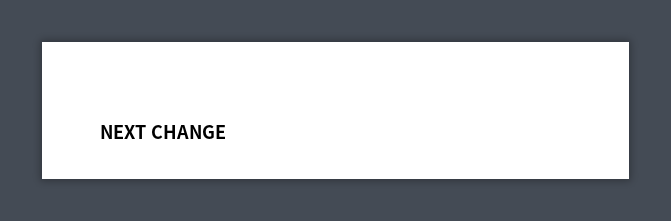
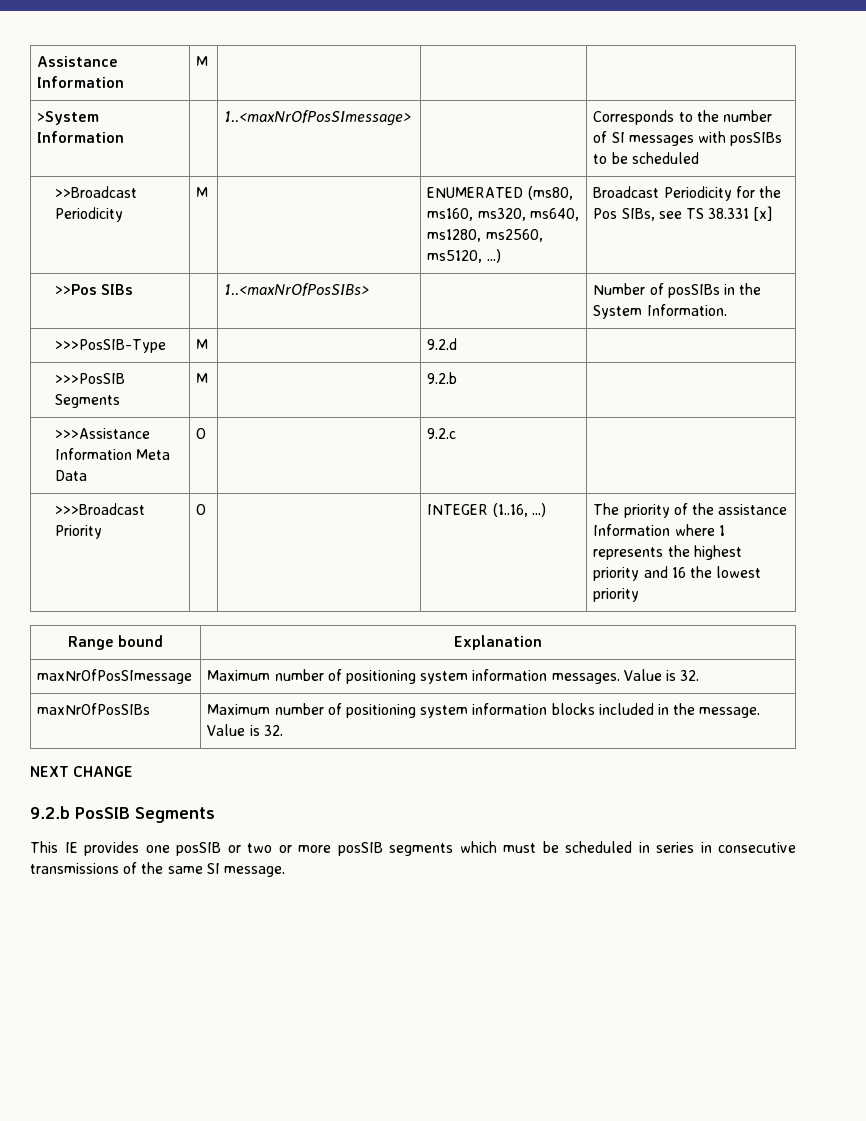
+ Assistance Information | M | | |
+ >System Information | | 1..<maxNrOfPosSImessage> | | Corresponds to the number of SI messages with posSIBs to be scheduled
+ >>Broadcast Periodicity | M | | ENUMERATED (ms80, ms160, ms320, ms640, ms1280, ms2560, ms5120, ...) | Broadcast Periodicity for the Pos SIBs, see TS 38.331 [x]
+ >>Pos SIBs | | 1..<maxNrOfPosSIBs> | | Number of posSIBs in the System Information.
+ >>>PosSIB-Type | M | | 9.2.d |
+ >>>PosSIB Segments | M | | 9.2.b |
+ >>>Assistance Information Meta Data | O | | 9.2.c |
+ >>>Broadcast Priority | O | | INTEGER (1..16, ...) | The priority of the assistance Information where 1 represents the highest priority and 16 the lowest priority
+ Range bound | Explanation
+ maxNrOfPosSImessage | Maximum number of positioning system information messages. Value is 32.
+ maxNrOfPosSIBs | Maximum number of positioning system information blocks included in the message. Value is 32.
  NEXT CHANGE
+ 9.2.b PosSIB Segments
+ This IE provides one posSIB or two or more posSIB segments which must be scheduled in series in consecutive transmissions of the same SI message.

